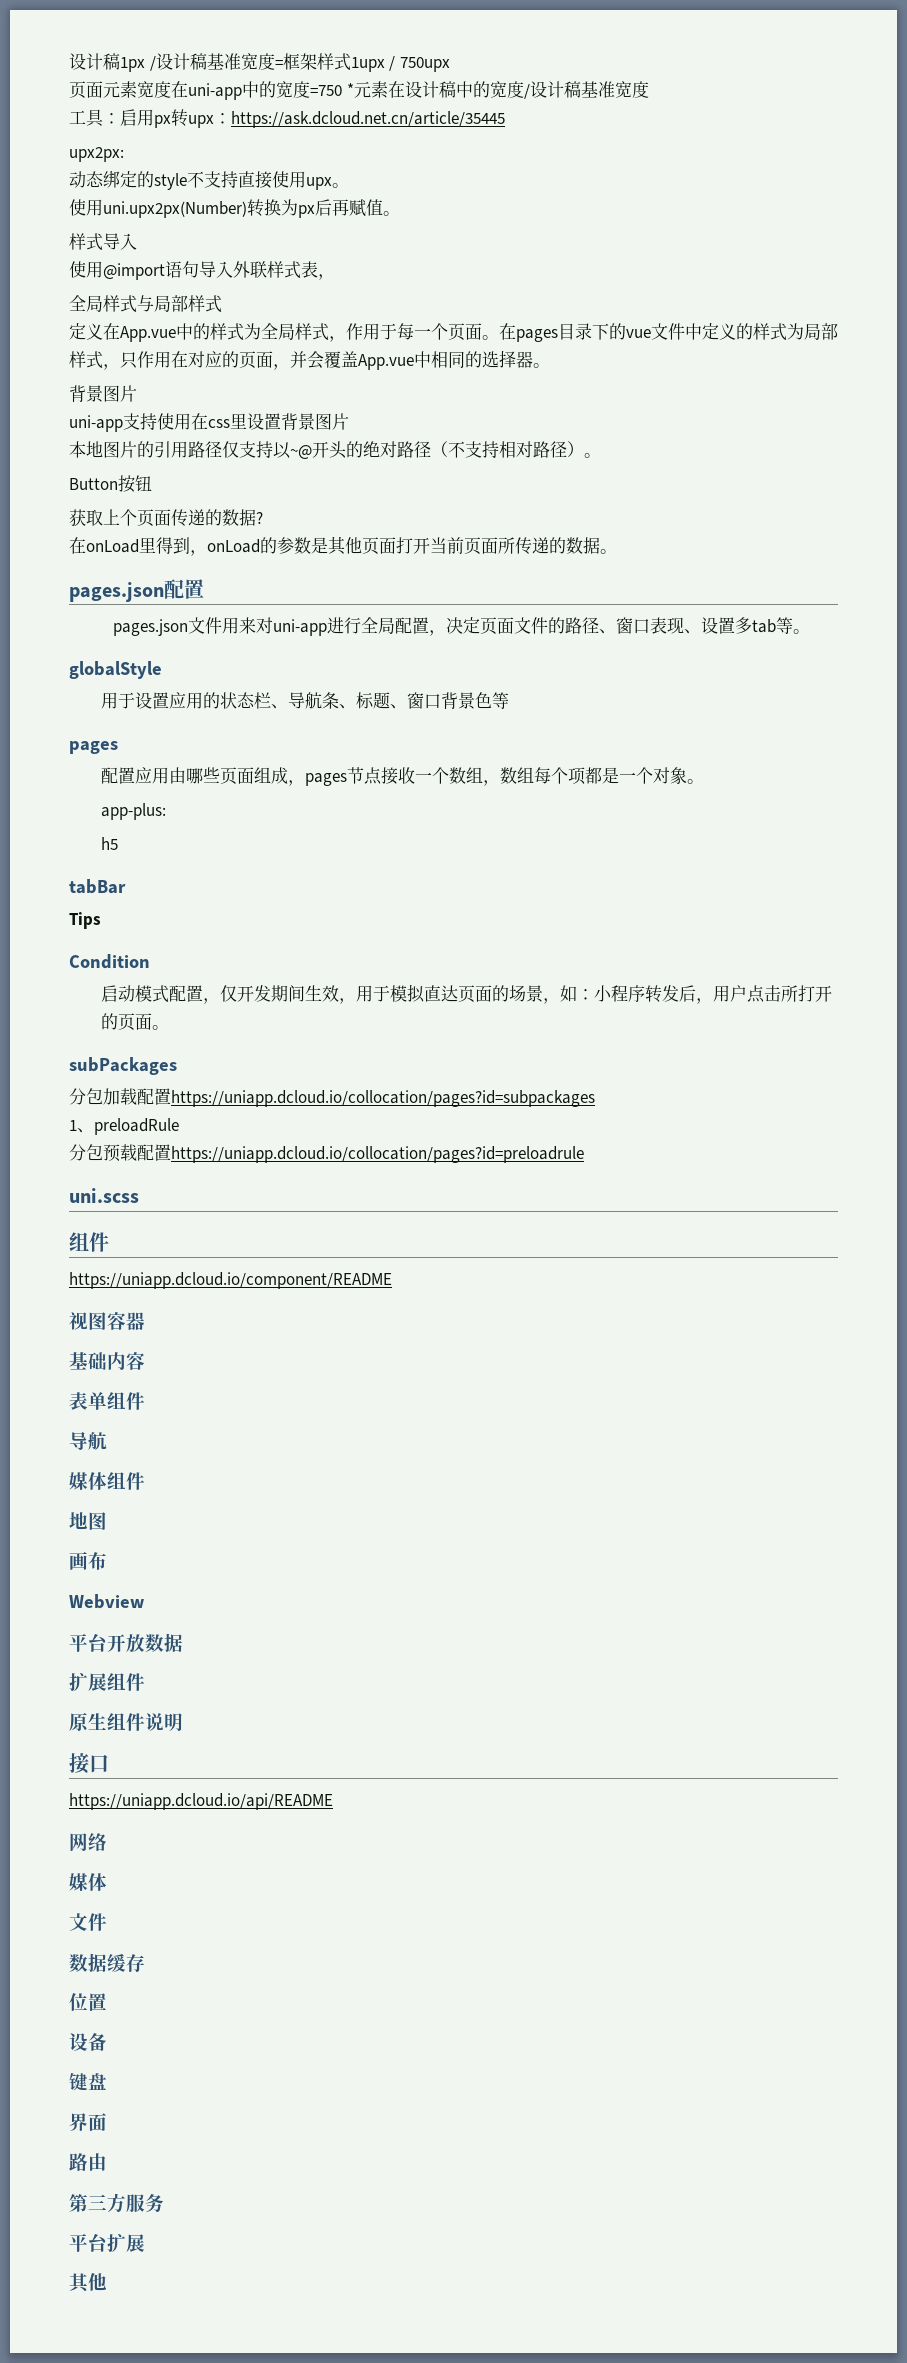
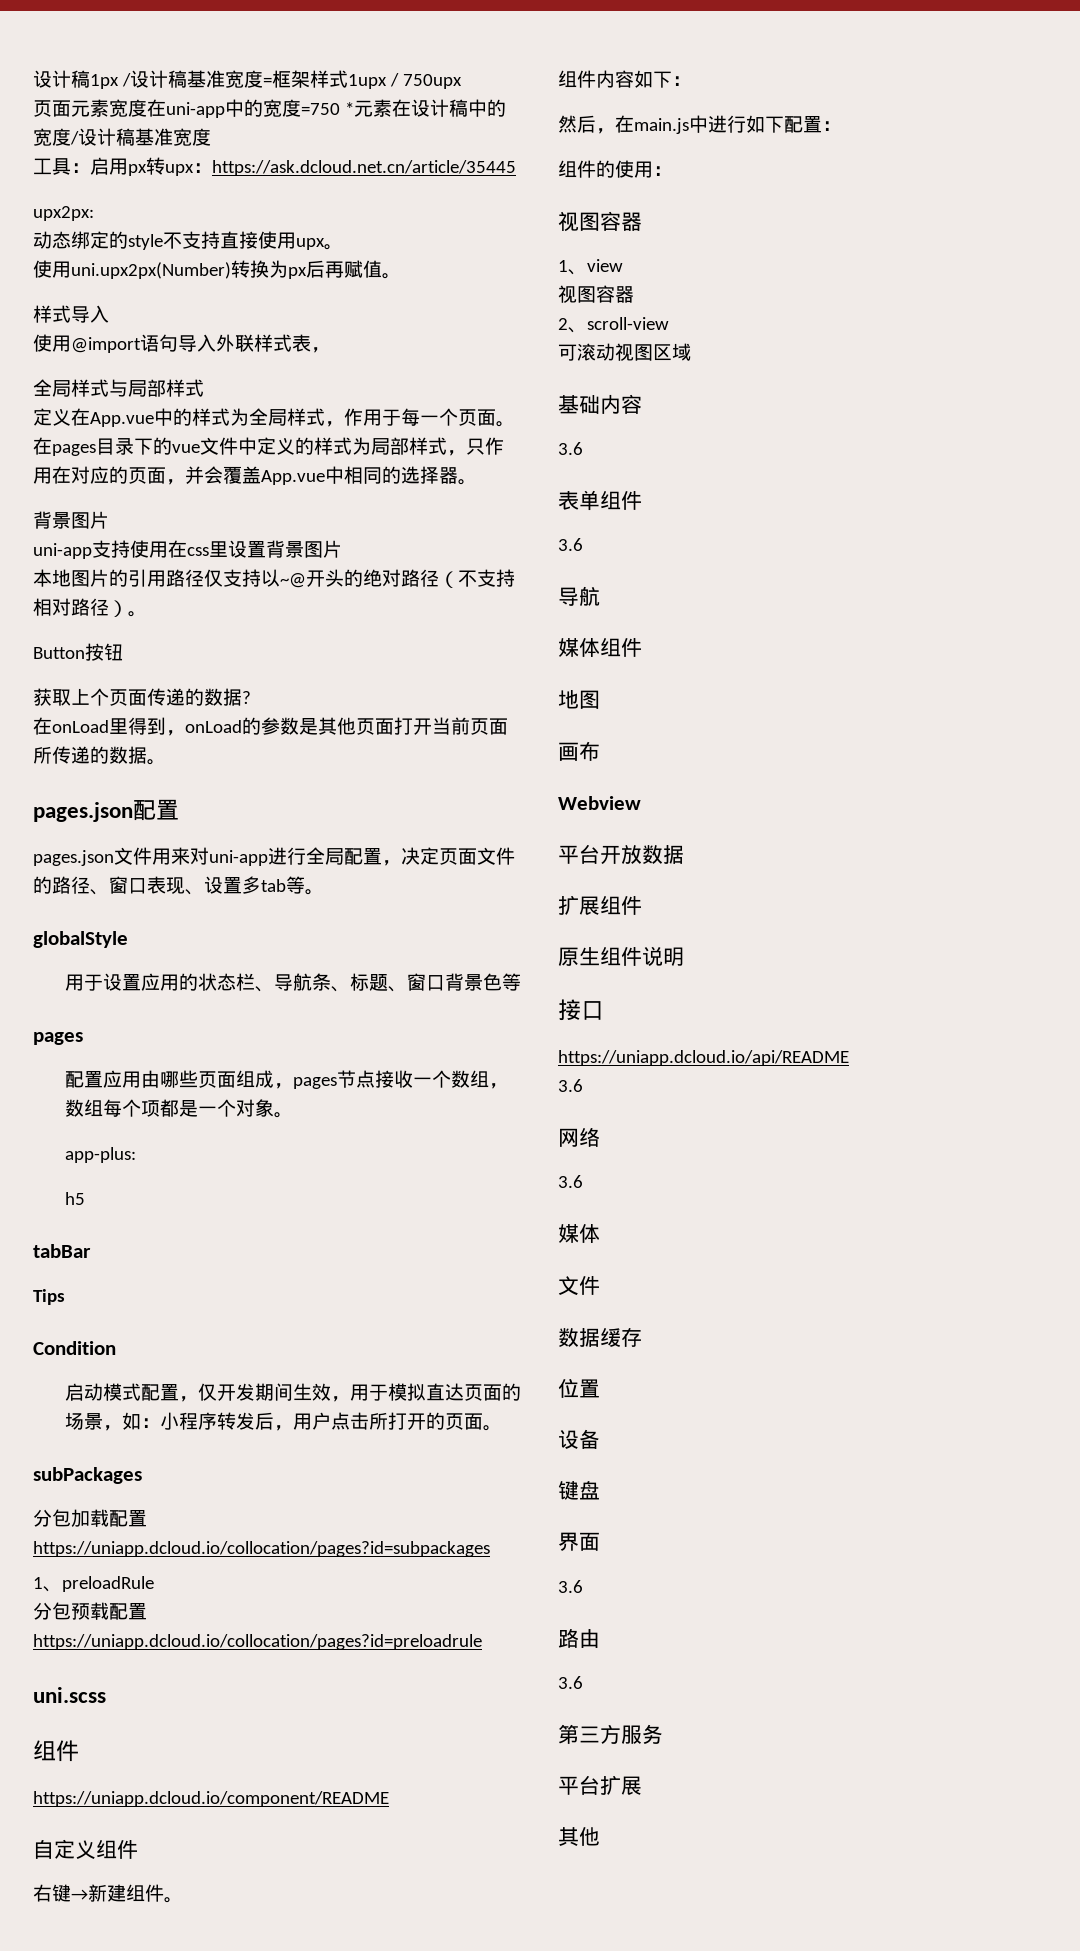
+ 自定义组件
+ 右键→新建组件。
+ 组件内容如下：
+ 然后，在main.js中进行如下配置：
+ 组件的使用：
  视图容器
+ 1、view
+ 视图容器
+ 2、scroll-view
+ 可滚动视图区域
  基础内容
+ 3.6
  表单组件
+ 3.6
  https://uniapp.dcloud.io/api/README
+ 3.6
  网络
+ 3.6
  界面
+ 3.6
  路由
+ 3.6

